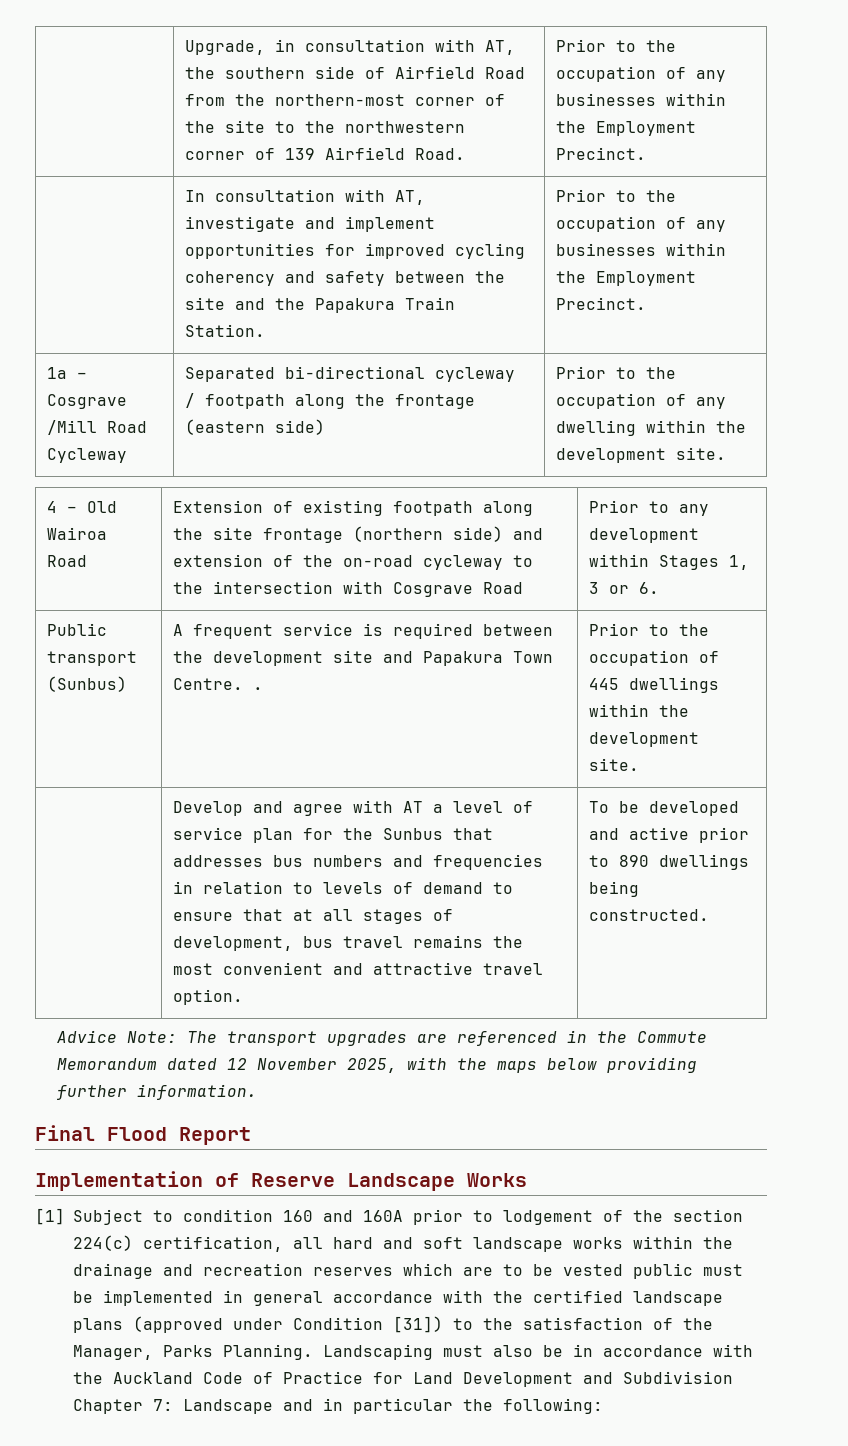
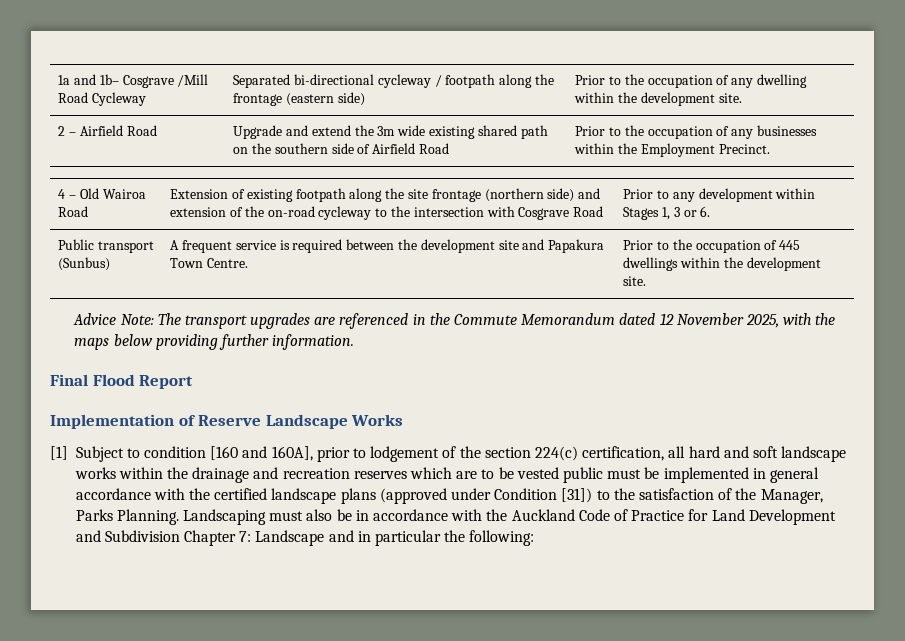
- | Upgrade, in consultation with AT, the southern side of Airfield Road from the northern-most corner of the site to the northwestern corner of 139 Airfield Road. | Prior to the occupation of any businesses within the Employment Precinct.
- | In consultation with AT, investigate and implement opportunities for improved cycling coherency and safety between the site and the Papakura Train Station. | Prior to the occupation of any businesses within the Employment Precinct.
- 1a – Cosgrave /Mill Road Cycleway | Separated bi-directional cycleway / footpath along the frontage (eastern side) | Prior to the occupation of any dwelling within the development site.
+ 1a and 1b– Cosgrave /Mill Road Cycleway | Separated bi-directional cycleway / footpath along the frontage (eastern side) | Prior to the occupation of any dwelling within the development site.
+ 2 – Airfield Road | Upgrade and extend the 3m wide existing shared path on the southern side of Airfield Road | Prior to the occupation of any businesses within the Employment Precinct.
- Public transport (Sunbus) | A frequent service is required between the development site and Papakura Town Centre. . | Prior to the occupation of 445 dwellings within the development site.
+ Public transport (Sunbus) | A frequent service is required between the development site and Papakura Town Centre. | Prior to the occupation of 445 dwellings within the development site.
- Develop and agree with AT a level of service plan for the Sunbus that addresses bus numbers and frequencies in relation to levels of demand to ensure that at all stages of development, bus travel remains the most convenient and attractive travel option. | To be developed and active prior to 890 dwellings being constructed.
- [1] Subject to condition 160 and 160A prior to lodgement of the section 224(c) certification, all hard and soft landscape works within the drainage and recreation reserves which are to be vested public must be implemented in general accordance with the certified landscape plans (approved under Condition [31]) to the satisfaction of the Manager, Parks Planning.
+ [1] Subject to condition [160 and 160A], prior to lodgement of the section 224(c) certification, all hard and soft landscape works within the drainage and recreation reserves which are to be vested public must be implemented in general accordance with the certified landscape plans (approved under Condition [31]) to the satisfaction of the Manager, Parks Planning.

